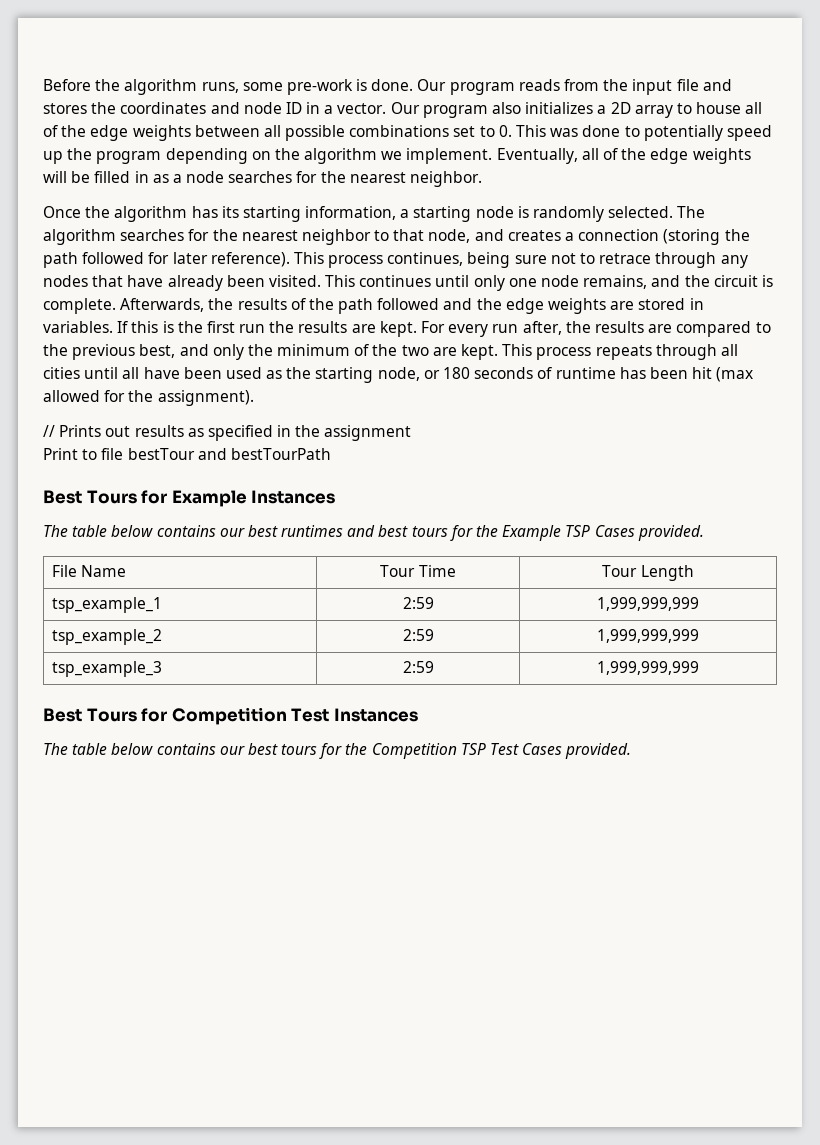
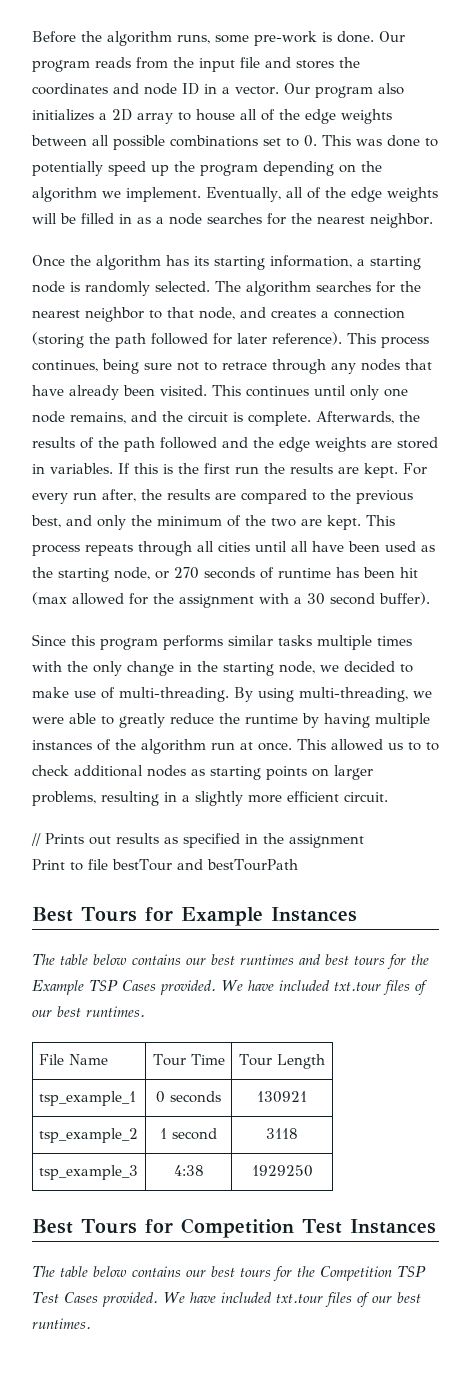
- This process repeats through all cities until all have been used as the starting node, or 180 seconds of runtime has been hit (max allowed for the assignment).
+ This process repeats through all cities until all have been used as the starting node, or 270 seconds of runtime has been hit (max allowed for the assignment with a 30 second buffer).
+ Since this program performs similar tasks multiple times with the only change in the starting node, we decided to make use of multi-threading. By using multi-threading, we were able to greatly reduce the runtime by having multiple instances of the algorithm run at once. This allowed us to to check additional nodes as starting points on larger problems, resulting in a slightly more efficient circuit.
- The table below contains our best runtimes and best tours for the Example TSP Cases provided.
+ The table below contains our best runtimes and best tours for the Example TSP Cases provided. We have included txt.tour files of our best runtimes.
- tsp_example_1 | 2:59 | 1,999,999,999
- tsp_example_2 | 2:59 | 1,999,999,999
+ tsp_example_1 | 0 seconds | 130921
+ tsp_example_2 | 1 second | 3118
- tsp_example_3 | 2:59 | 1,999,999,999
+ tsp_example_3 | 4:38 | 1929250
- The table below contains our best tours for the Competition TSP Test Cases provided.
+ The table below contains our best tours for the Competition TSP Test Cases provided. We have included txt.tour files of our best runtimes.

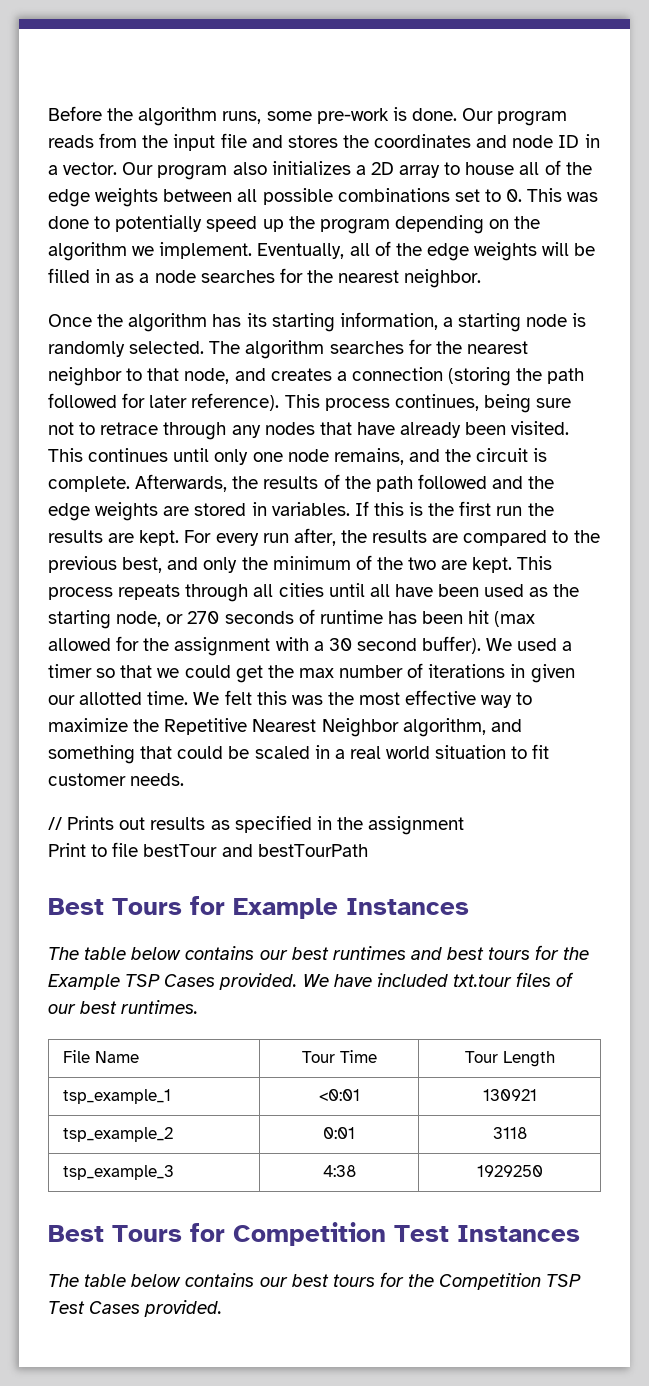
- This process repeats through all cities until all have been used as the starting node, or 270 seconds of runtime has been hit (max allowed for the assignment with a 30 second buffer).
- Since this program performs similar tasks multiple times with the only change in the starting node, we decided to make use of multi-threading. By using multi-threading, we were able to greatly reduce the runtime by having multiple instances of the algorithm run at once. This allowed us to to check additional nodes as starting points on larger problems, resulting in a slightly more efficient circuit.
+ This process repeats through all cities until all have been used as the starting node, or 270 seconds of runtime has been hit (max allowed for the assignment with a 30 second buffer). We used a timer so that we could get the max number of iterations in given our allotted time. We felt this was the most effective way to maximize the Repetitive Nearest Neighbor algorithm, and something that could be scaled in a real world situation to fit customer needs.
- tsp_example_1 | 0 seconds | 130921
+ tsp_example_1 | <0:01 | 130921
- tsp_example_2 | 1 second | 3118
+ tsp_example_2 | 0:01 | 3118
- The table below contains our best tours for the Competition TSP Test Cases provided. We have included txt.tour files of our best runtimes.
+ The table below contains our best tours for the Competition TSP Test Cases provided.

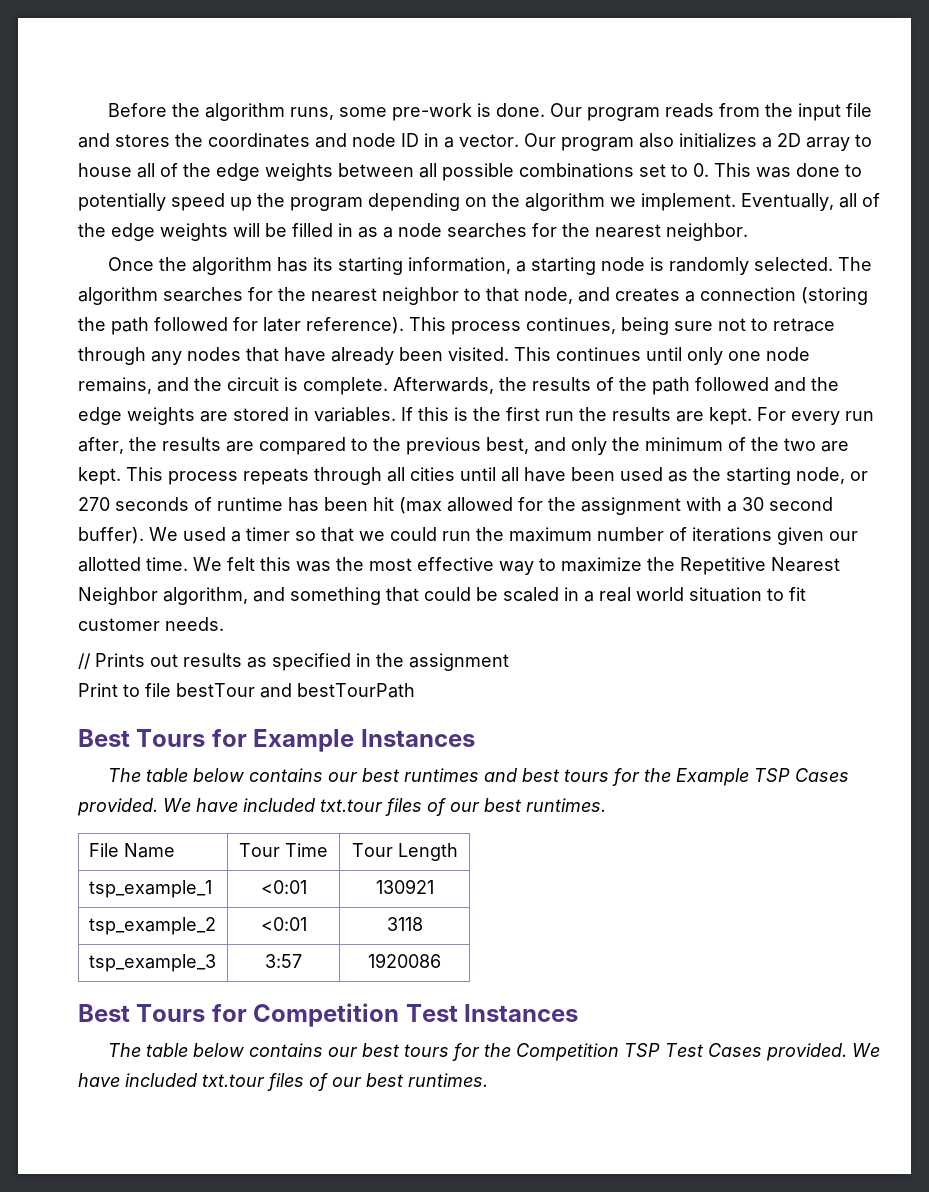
- We used a timer so that we could get the max number of iterations in given our allotted time.
+ We used a timer so that we could run the maximum number of iterations given our allotted time.
- tsp_example_2 | 0:01 | 3118
+ tsp_example_2 | <0:01 | 3118
- tsp_example_3 | 4:38 | 1929250
+ tsp_example_3 | 3:57 | 1920086
- The table below contains our best tours for the Competition TSP Test Cases provided.
+ The table below contains our best tours for the Competition TSP Test Cases provided. We have included txt.tour files of our best runtimes.

